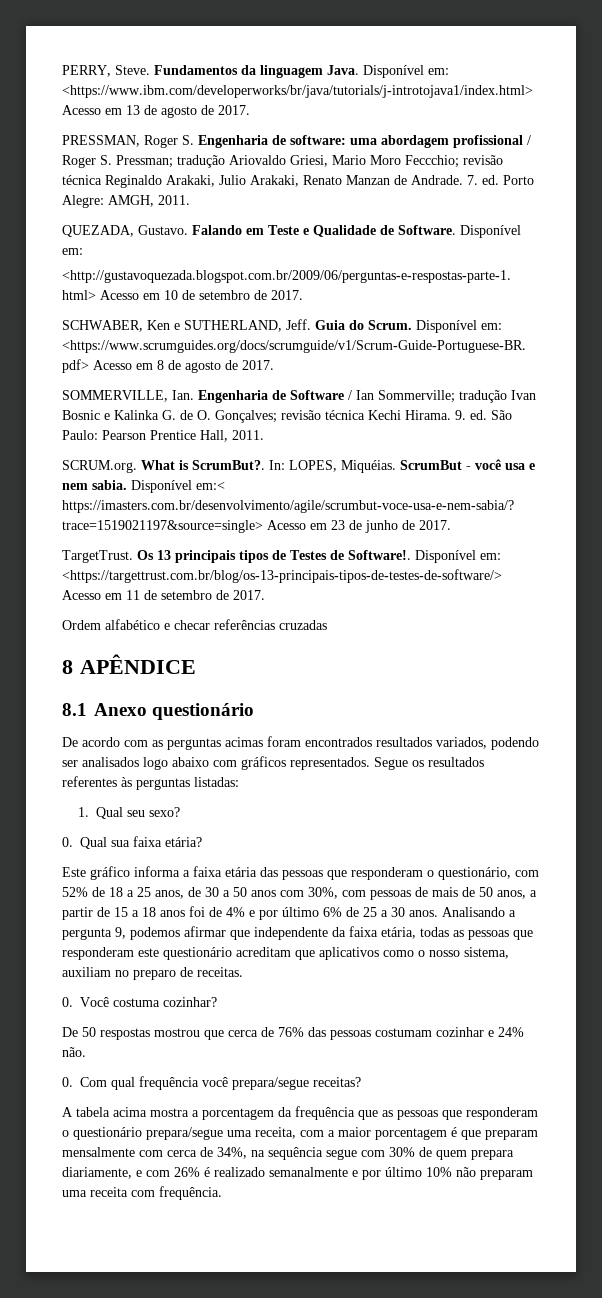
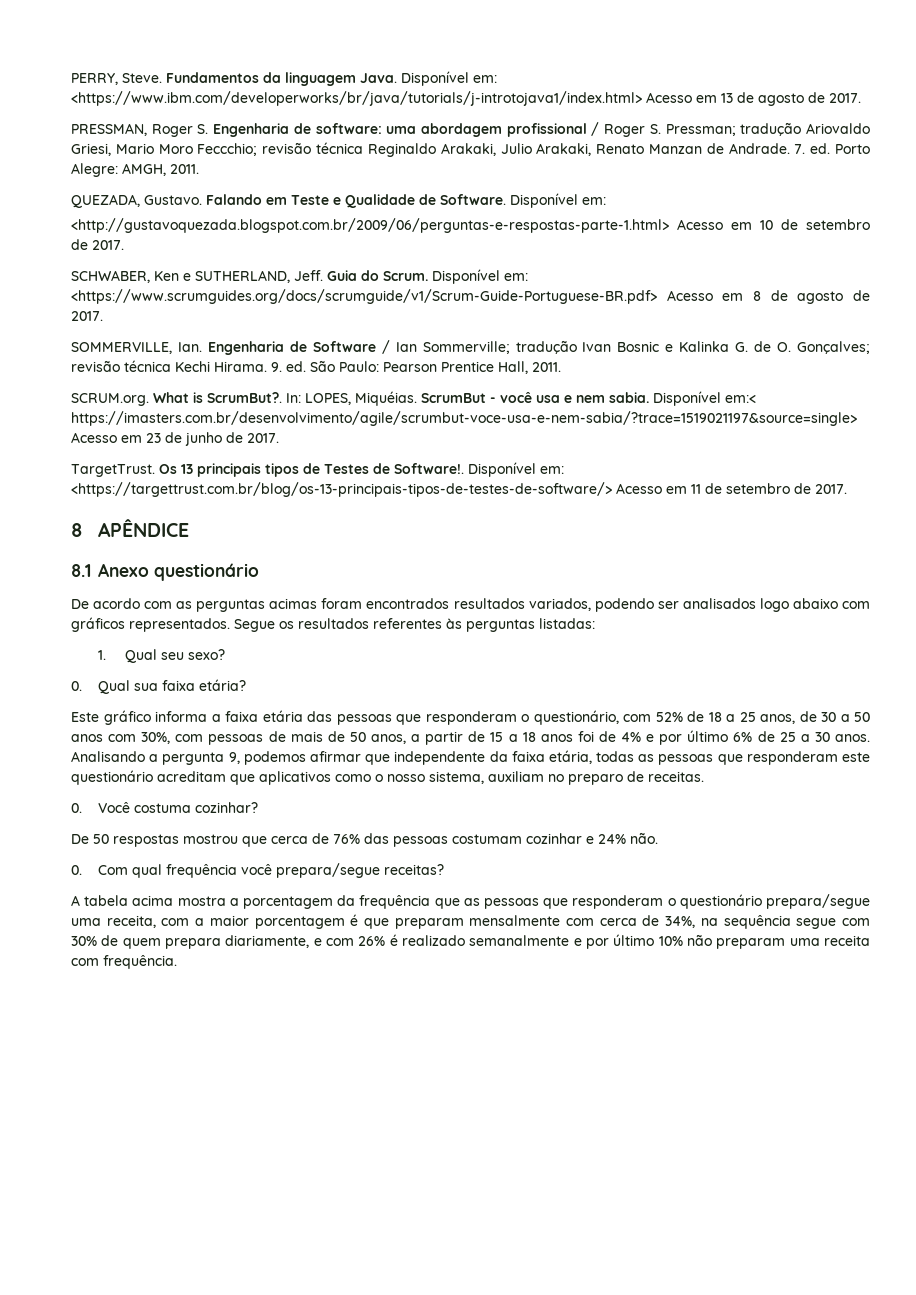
- Ordem alfabético e checar referências cruzadas

